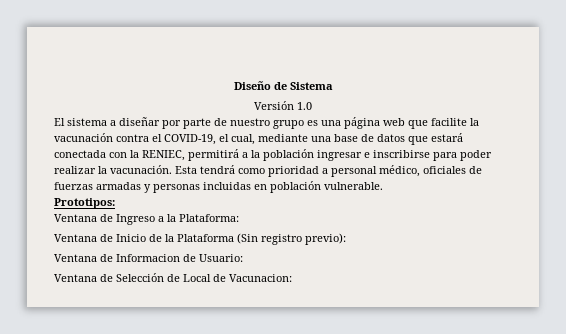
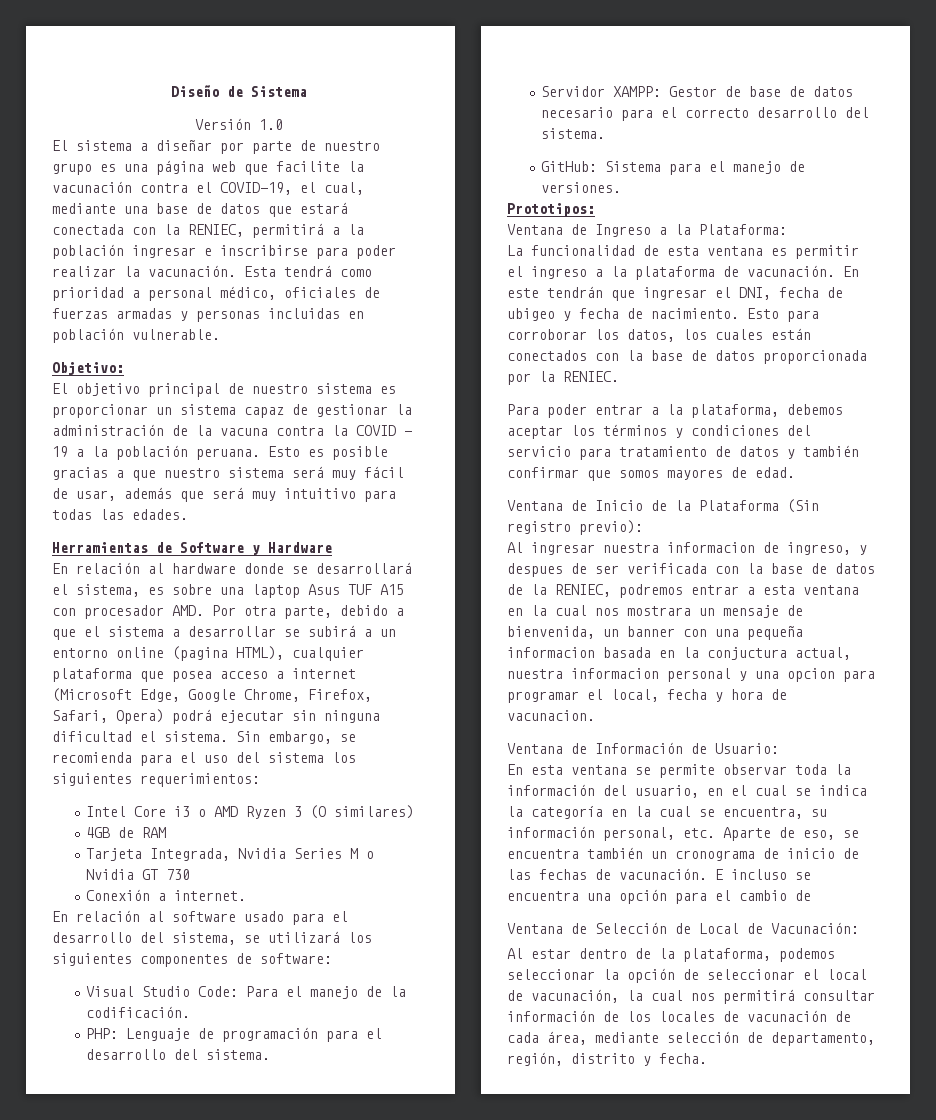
+ Objetivo:
+ El objetivo principal de nuestro sistema es proporcionar un sistema capaz de gestionar la administración de la vacuna contra la COVID - 19 a la población peruana. Esto es posible gracias a que nuestro sistema será muy fácil de usar, además que será muy intuitivo para todas las edades.
+ Herramientas de Software y Hardware
+ En relación al hardware donde se desarrollará el sistema, es sobre una laptop Asus TUF A15 con procesador AMD. Por otra parte, debido a que el sistema a desarrollar se subirá a un entorno online (pagina HTML), cualquier plataforma que posea acceso a internet (Microsoft Edge, Google Chrome, Firefox, Safari, Opera) podrá ejecutar sin ninguna dificultad el sistema. Sin embargo, se recomienda para el uso del sistema los siguientes requerimientos:
+ Intel Core i3 o AMD Ryzen 3 (O similares)
+ 4GB de RAM
+ Tarjeta Integrada, Nvidia Series M o Nvidia GT 730
+ Conexión a internet.
+ En relación al software usado para el desarrollo del sistema, se utilizará los siguientes componentes de software:
+ Visual Studio Code: Para el manejo de la codificación.
+ PHP: Lenguaje de programación para el desarrollo del sistema.
+ Servidor XAMPP: Gestor de base de datos necesario para el correcto desarrollo del sistema.
+ GitHub: Sistema para el manejo de versiones.
+ La funcionalidad de esta ventana es permitir el ingreso a la plataforma de vacunación. En este tendrán que ingresar el DNI, fecha de ubigeo y fecha de nacimiento. Esto para corroborar los datos, los cuales están conectados con la base de datos proporcionada por la RENIEC.
+ Para poder entrar a la plataforma, debemos aceptar los términos y condiciones del servicio para tratamiento de datos y también confirmar que somos mayores de edad.
- Ventana de Informacion de Usuario:
+ Al ingresar nuestra informacion de ingreso, y despues de ser verificada con la base de datos de la RENIEC, podremos entrar a esta ventana en la cual nos mostrara un mensaje de bienvenida, un banner con una pequeña informacion basada en la conjuctura actual, nuestra informacion personal y una opcion para programar el local, fecha y hora de vacunacion.
+ Ventana de Información de Usuario:
+ En esta ventana se permite observar toda la información del usuario, en el cual se indica la categoría en la cual se encuentra, su información personal, etc. Aparte de eso, se encuentra también un cronograma de inicio de las fechas de vacunación. E incluso se encuentra una opción para el cambio de
- Ventana de Selección de Local de Vacunacion:
+ Ventana de Selección de Local de Vacunación:
+ Al estar dentro de la plataforma, podemos seleccionar la opción de seleccionar el local de vacunación, la cual nos permitirá consultar información de los locales de vacunación de cada área, mediante selección de departamento, región, distrito y fecha.

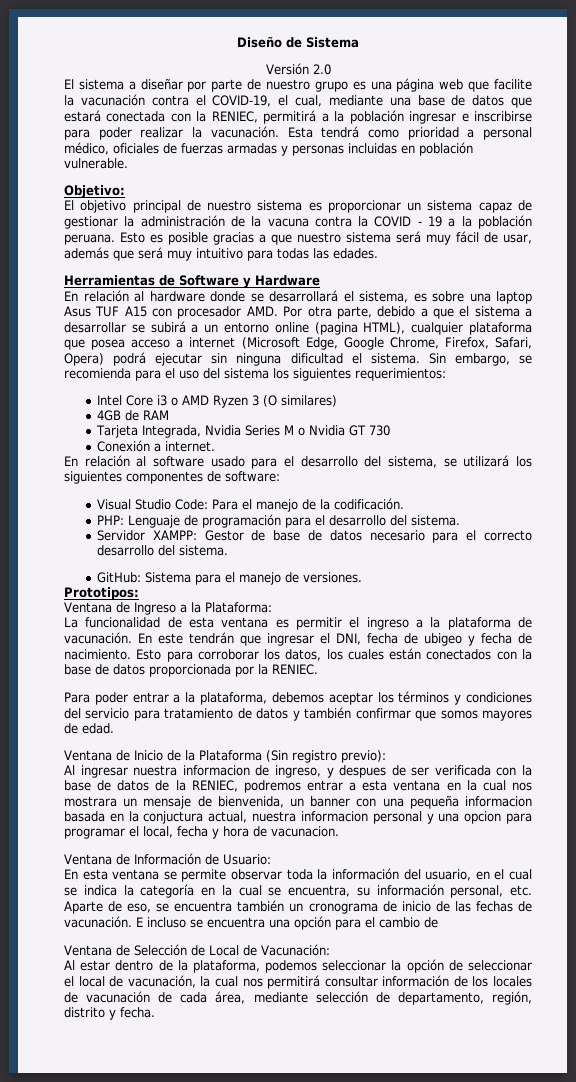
- Versión 1.0
+ Versión 2.0

